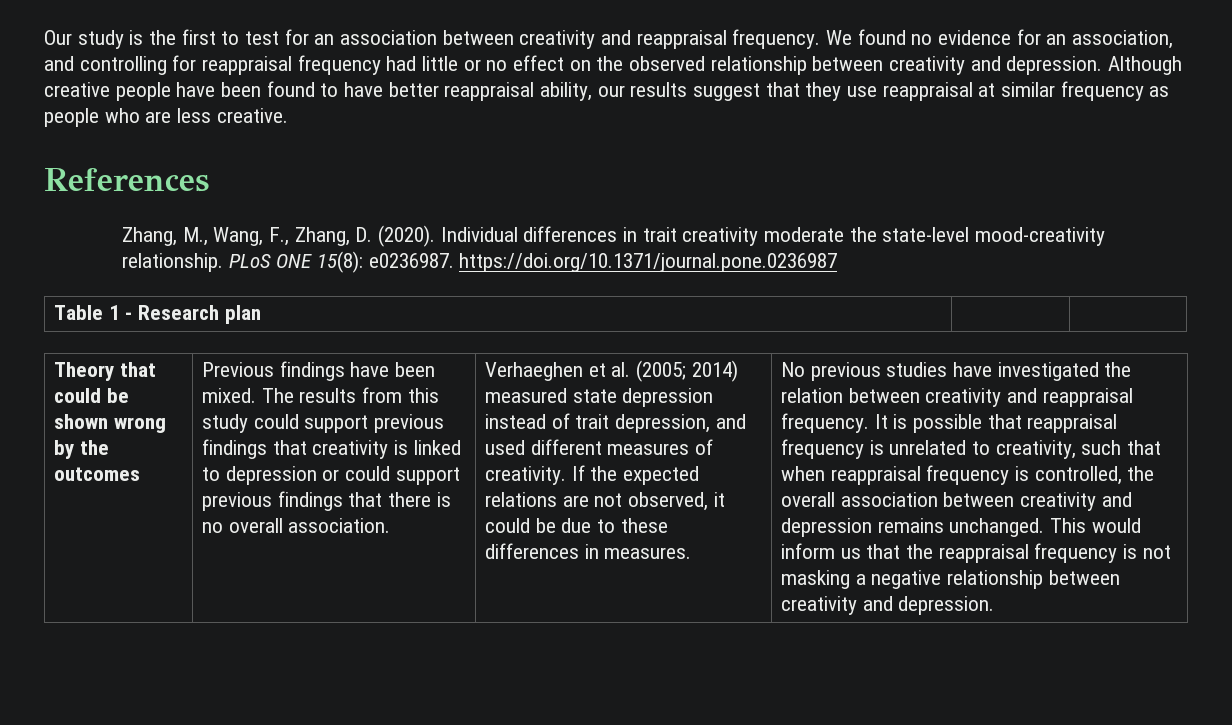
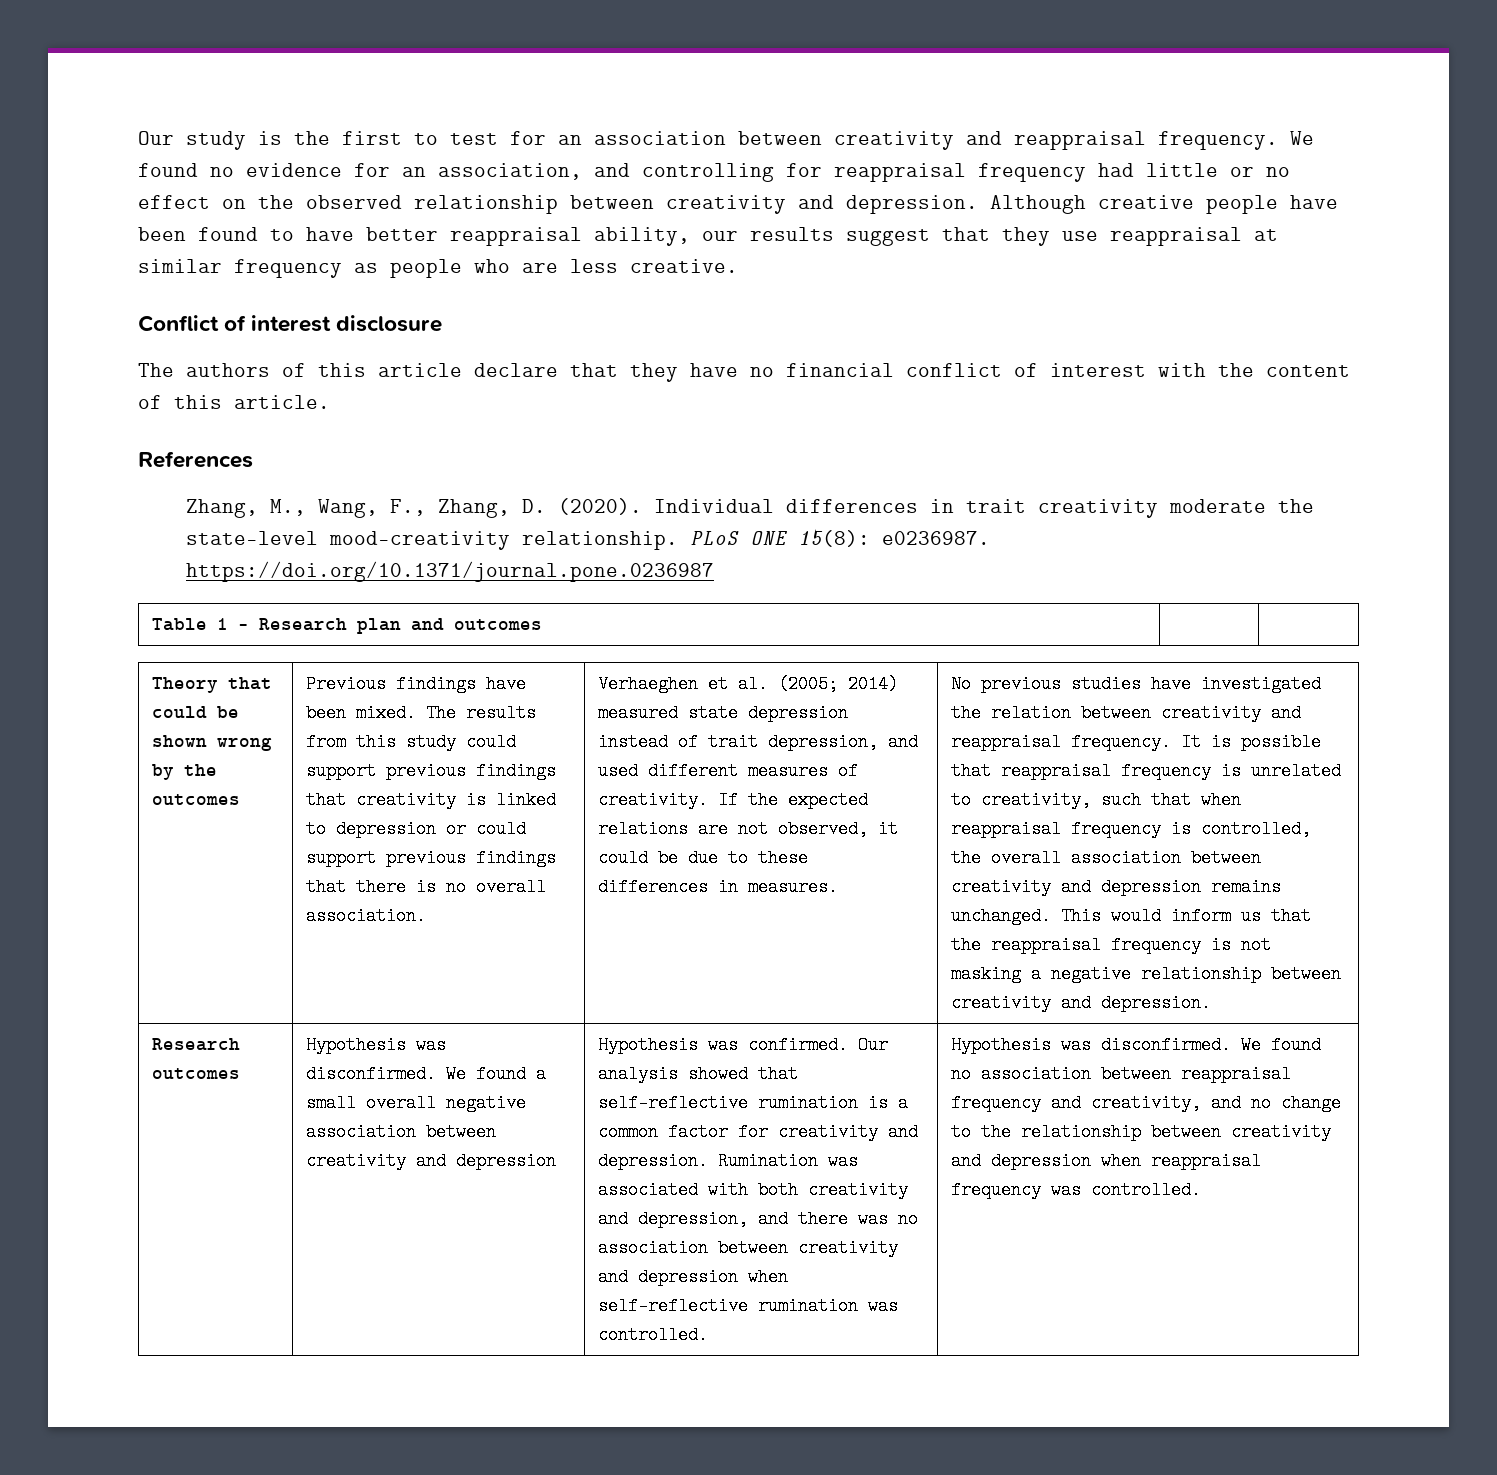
+ Conflict of interest disclosure
+ The authors of this article declare that they have no financial conflict of interest with the content of this article.
- Table 1 - Research plan | |
+ Table 1 - Research plan and outcomes | |
+ Research outcomes | Hypothesis was disconfirmed. We found a small overall negative association between creativity and depression | Hypothesis was confirmed. Our analysis showed that self-reflective rumination is a common factor for creativity and depression. Rumination was associated with both creativity and depression, and there was no association between creativity and depression when self-reflective rumination was controlled. | Hypothesis was disconfirmed. We found no association between reappraisal frequency and creativity, and no change to the relationship between creativity and depression when reappraisal frequency was controlled.

